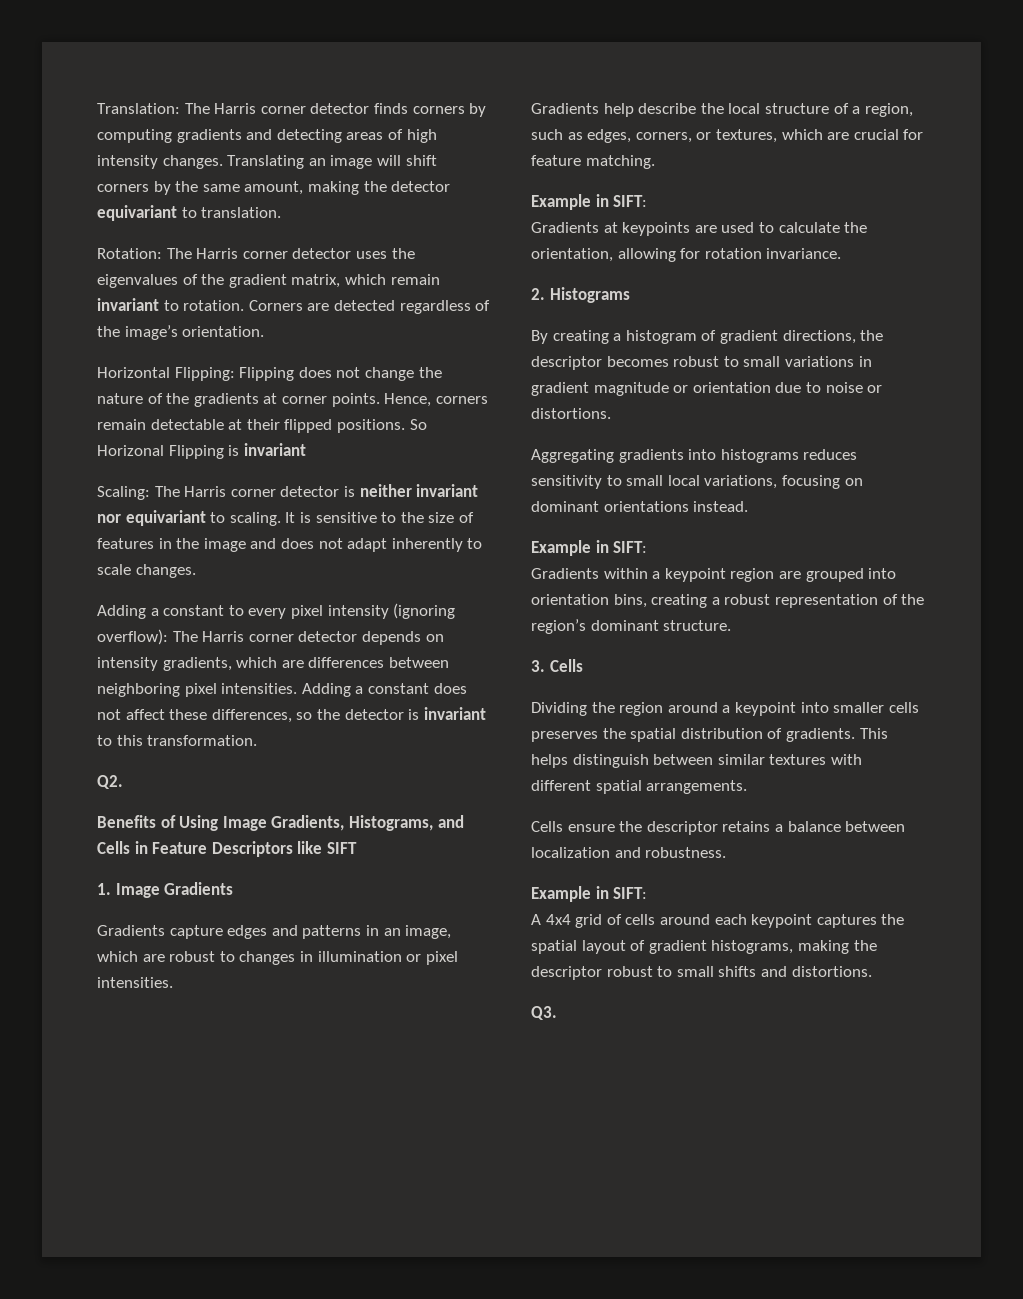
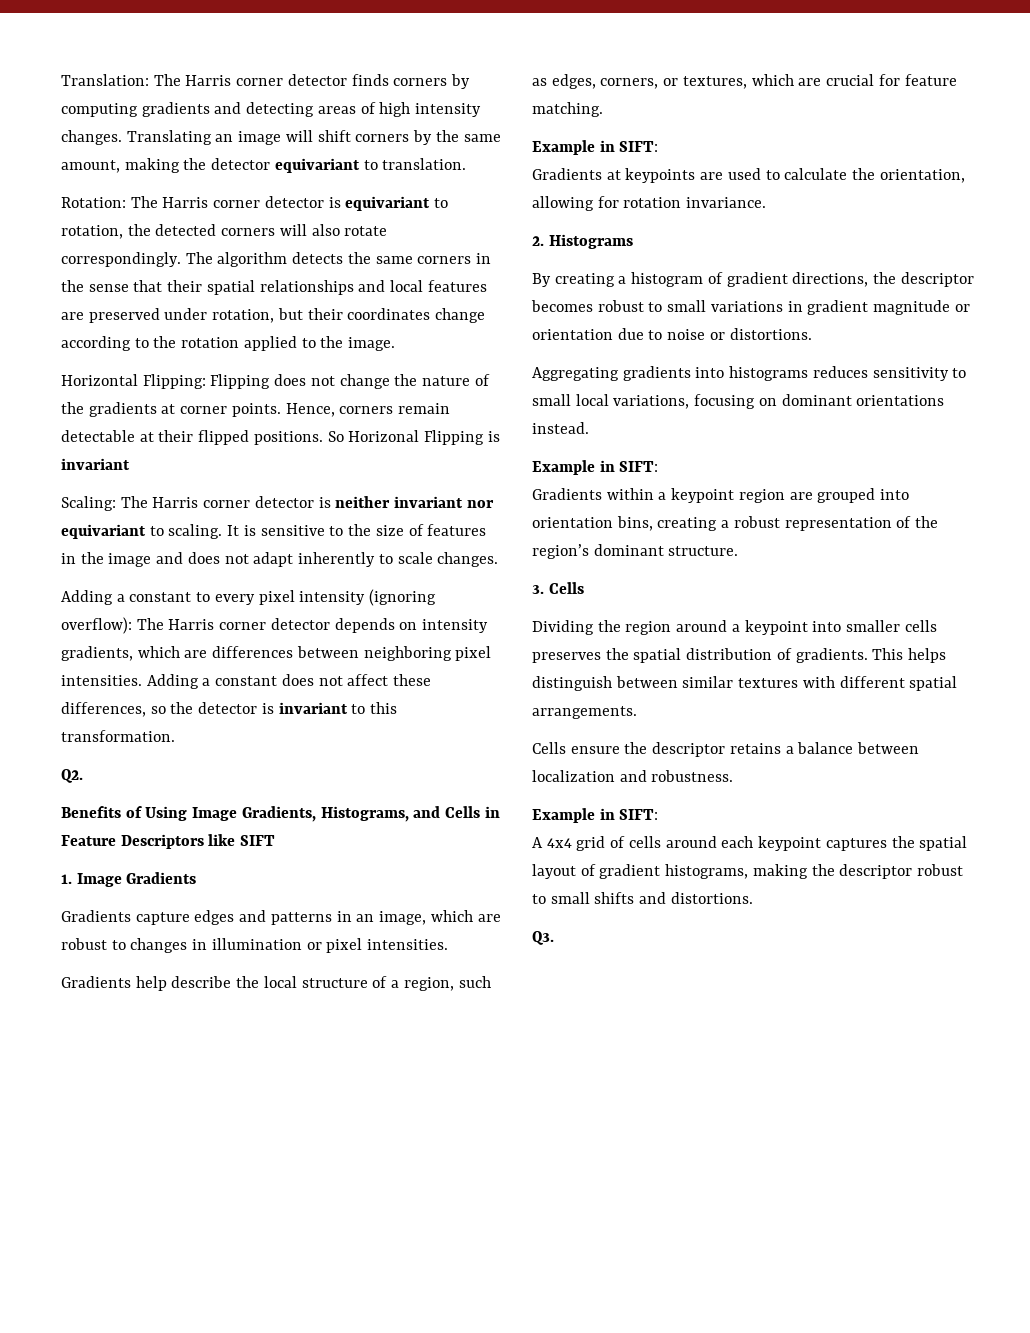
- Rotation: The Harris corner detector uses the eigenvalues of the gradient matrix, which remain invariant to rotation. Corners are detected regardless of the image’s orientation.
+ Rotation: The Harris corner detector is equivariant to rotation, the detected corners will also rotate correspondingly. The algorithm detects the same corners in the sense that their spatial relationships and local features are preserved under rotation, but their coordinates change according to the rotation applied to the image.

